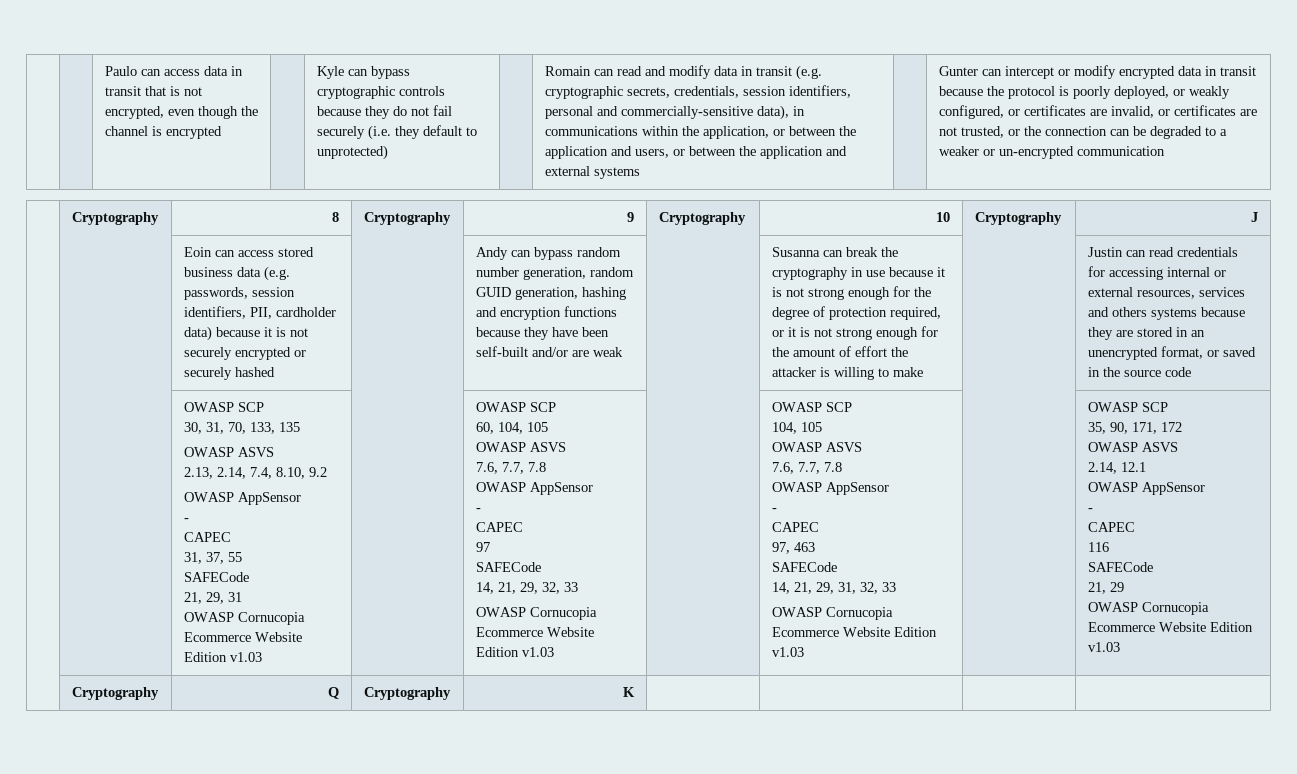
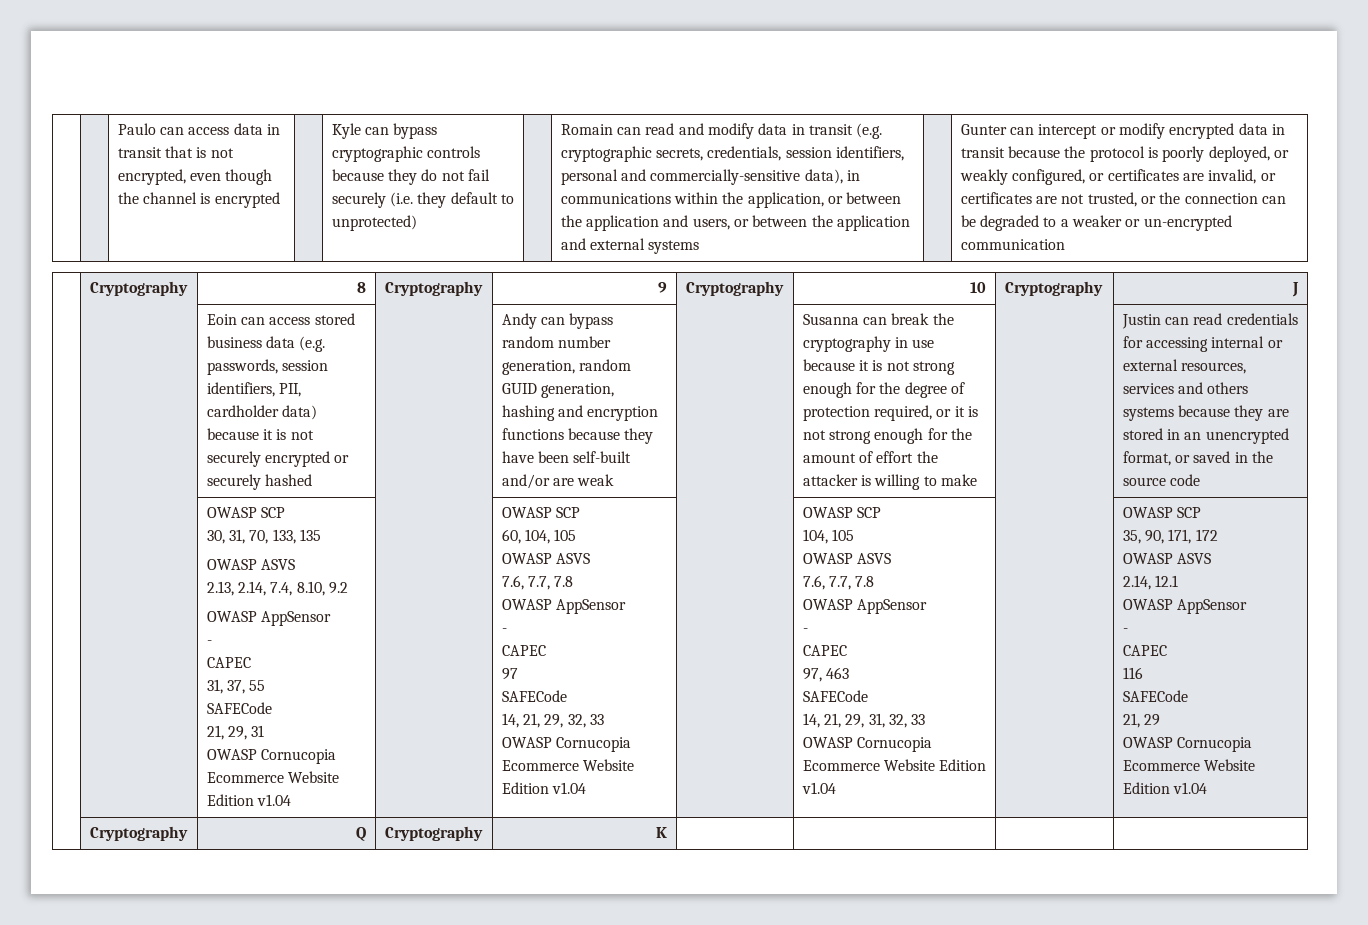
  21, 29, 31
- OWASP Cornucopia Ecommerce Website Edition v1.03
+ OWASP Cornucopia Ecommerce Website Edition v1.04
  14, 21, 29, 32, 33
- OWASP Cornucopia Ecommerce Website Edition v1.03
+ OWASP Cornucopia Ecommerce Website Edition v1.04
  14, 21, 29, 31, 32, 33
- OWASP Cornucopia Ecommerce Website Edition v1.03
+ OWASP Cornucopia Ecommerce Website Edition v1.04
  21, 29
- OWASP Cornucopia Ecommerce Website Edition v1.03
+ OWASP Cornucopia Ecommerce Website Edition v1.04

